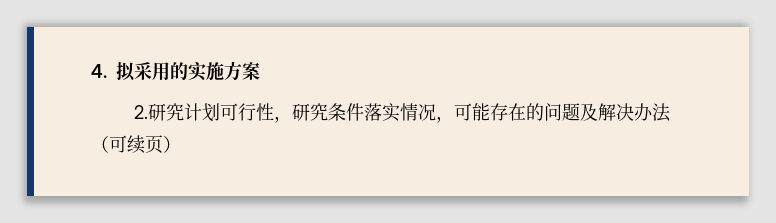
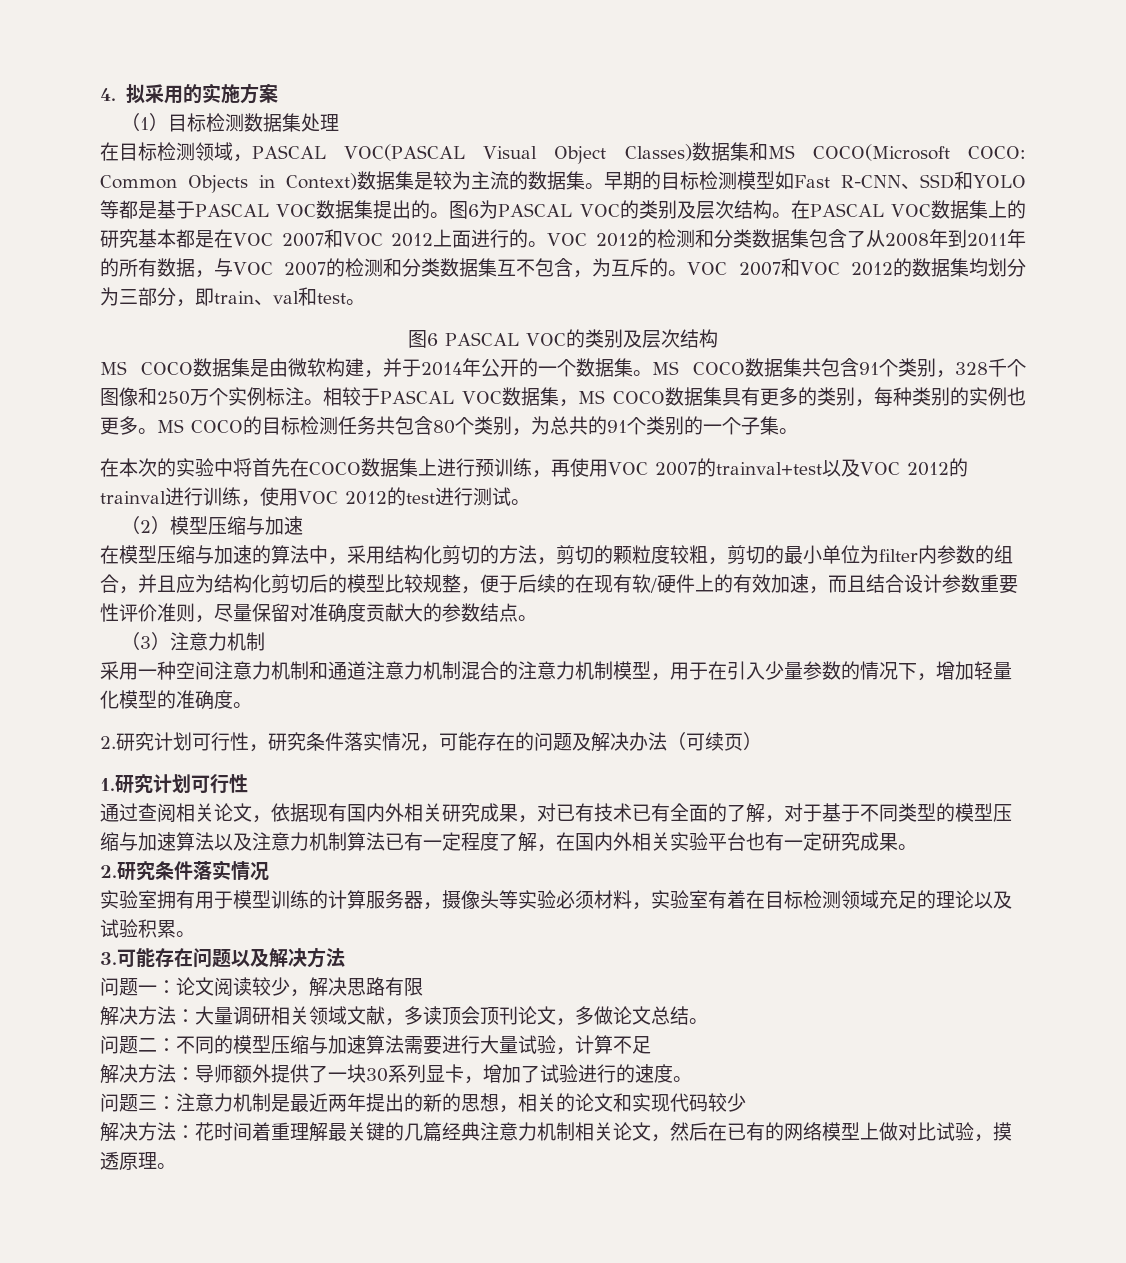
+ （1）目标检测数据集处理
+ 在目标检测领域，PASCAL VOC(PASCAL Visual Object Classes)数据集和MS COCO(Microsoft COCO: Common Objects in Context)数据集是较为主流的数据集。早期的目标检测模型如Fast R-CNN、SSD和YOLO等都是基于PASCAL VOC数据集提出的。图6为PASCAL VOC的类别及层次结构。在PASCAL VOC数据集上的研究基本都是在VOC 2007和VOC 2012上面进行的。VOC 2012的检测和分类数据集包含了从2008年到2011年的所有数据，与VOC 2007的检测和分类数据集互不包含，为互斥的。VOC 2007和VOC 2012的数据集均划分为三部分，即train、val和test。
+ 图6 PASCAL VOC的类别及层次结构
+ MS COCO数据集是由微软构建，并于2014年公开的一个数据集。MS COCO数据集共包含91个类别，328千个图像和250万个实例标注。相较于PASCAL VOC数据集，MS COCO数据集具有更多的类别，每种类别的实例也更多。MS COCO的目标检测任务共包含80个类别，为总共的91个类别的一个子集。
+ 在本次的实验中将首先在COCO数据集上进行预训练，再使用VOC 2007的trainval+test以及VOC 2012的trainval进行训练，使用VOC 2012的test进行测试。
+ （2）模型压缩与加速
+ 在模型压缩与加速的算法中，采用结构化剪切的方法，剪切的颗粒度较粗，剪切的最小单位为filter内参数的组合，并且应为结构化剪切后的模型比较规整，便于后续的在现有软/硬件上的有效加速，而且结合设计参数重要性评价准则，尽量保留对准确度贡献大的参数结点。
+ （3）注意力机制
+ 采用一种空间注意力机制和通道注意力机制混合的注意力机制模型，用于在引入少量参数的情况下，增加轻量化模型的准确度。
+ 1.研究计划可行性
+ 通过查阅相关论文，依据现有国内外相关研究成果，对已有技术已有全面的了解，对于基于不同类型的模型压缩与加速算法以及注意力机制算法已有一定程度了解，在国内外相关实验平台也有一定研究成果。
+ 2.研究条件落实情况
+ 实验室拥有用于模型训练的计算服务器，摄像头等实验必须材料，实验室有着在目标检测领域充足的理论以及试验积累。
+ 3.可能存在问题以及解决方法
+ 问题一：论文阅读较少，解决思路有限
+ 解决方法：大量调研相关领域文献，多读顶会顶刊论文，多做论文总结。
+ 问题二：不同的模型压缩与加速算法需要进行大量试验，计算不足
+ 解决方法：导师额外提供了一块30系列显卡，增加了试验进行的速度。
+ 问题三：注意力机制是最近两年提出的新的思想，相关的论文和实现代码较少
+ 解决方法：花时间着重理解最关键的几篇经典注意力机制相关论文，然后在已有的网络模型上做对比试验，摸透原理。

